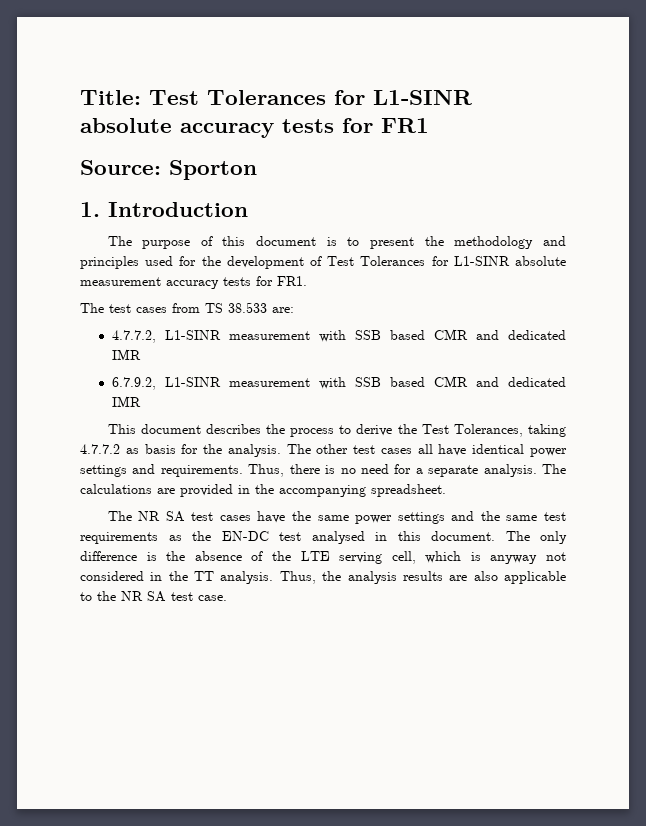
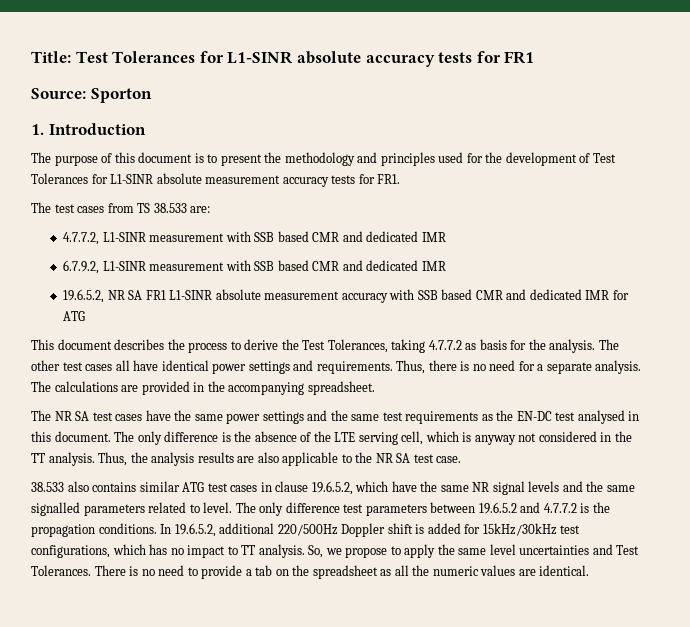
+ 19.6.5.2, NR SA FR1 L1-SINR absolute measurement accuracy with SSB based CMR and dedicated IMR for ATG
+ 38.533 also contains similar ATG test cases in clause 19.6.5.2, which have the same NR signal levels and the same signalled parameters related to level. The only difference test parameters between 19.6.5.2 and 4.7.7.2 is the propagation conditions. In 19.6.5.2, additional 220/500Hz Doppler shift is added for 15kHz/30kHz test configurations, which has no impact to TT analysis. So, we propose to apply the same level uncertainties and Test Tolerances. There is no need to provide a tab on the spreadsheet as all the numeric values are identical.

